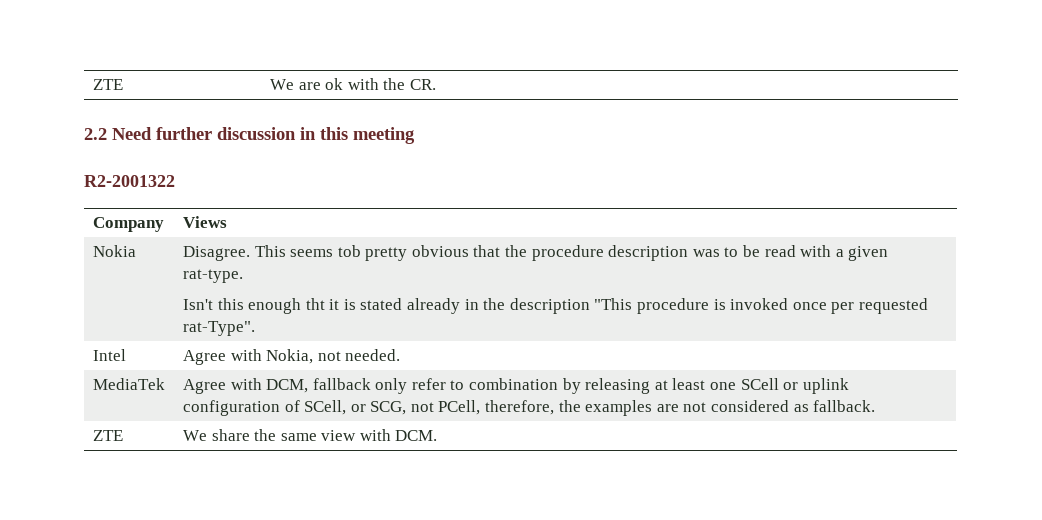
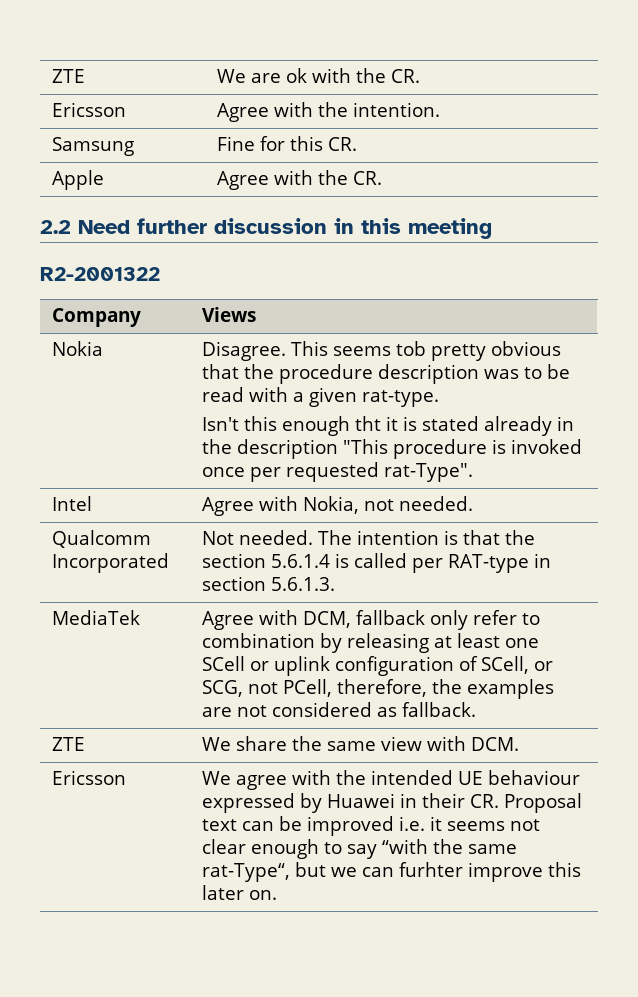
+ Ericsson | Agree with the intention.
+ Samsung | Fine for this CR.
+ Apple | Agree with the CR.
+ Qualcomm Incorporated | Not needed. The intention is that the section 5.6.1.4 is called per RAT-type in section 5.6.1.3.
+ Ericsson | We agree with the intended UE behaviour expressed by Huawei in their CR. Proposal text can be improved i.e. it seems not clear enough to say “with the same rat-Type“, but we can furhter improve this later on.

